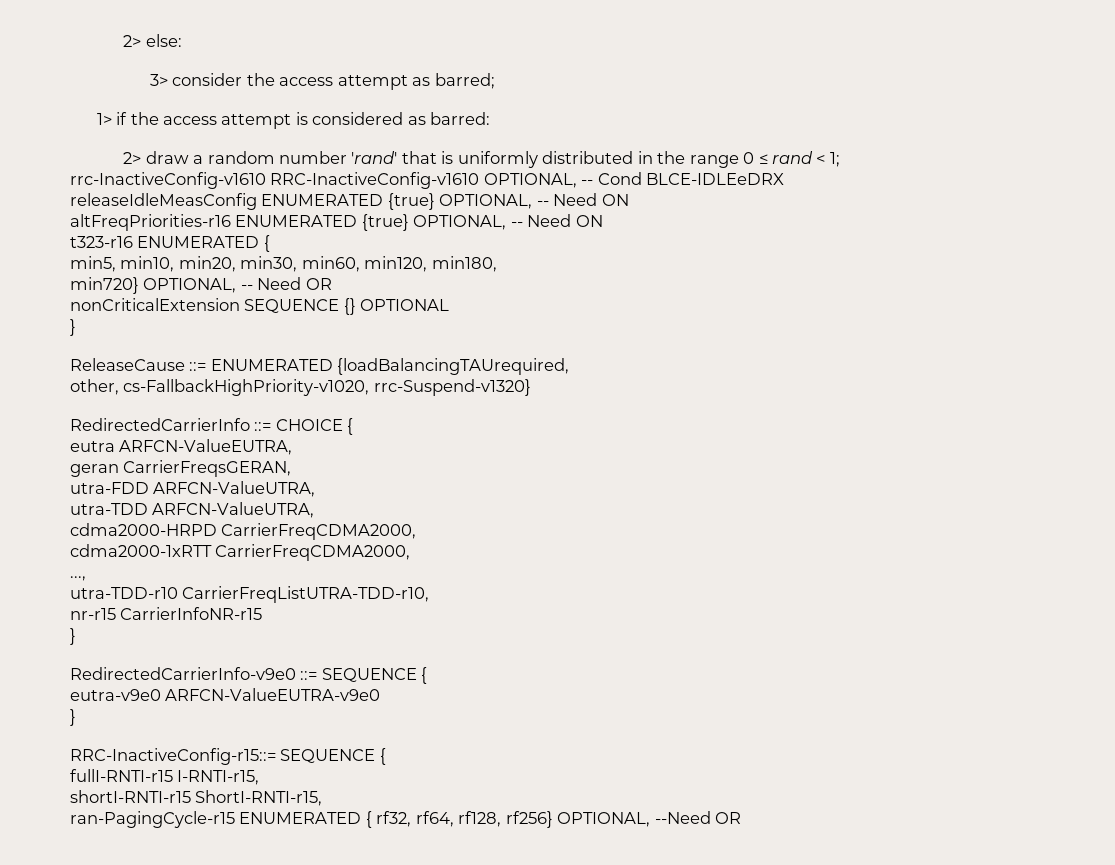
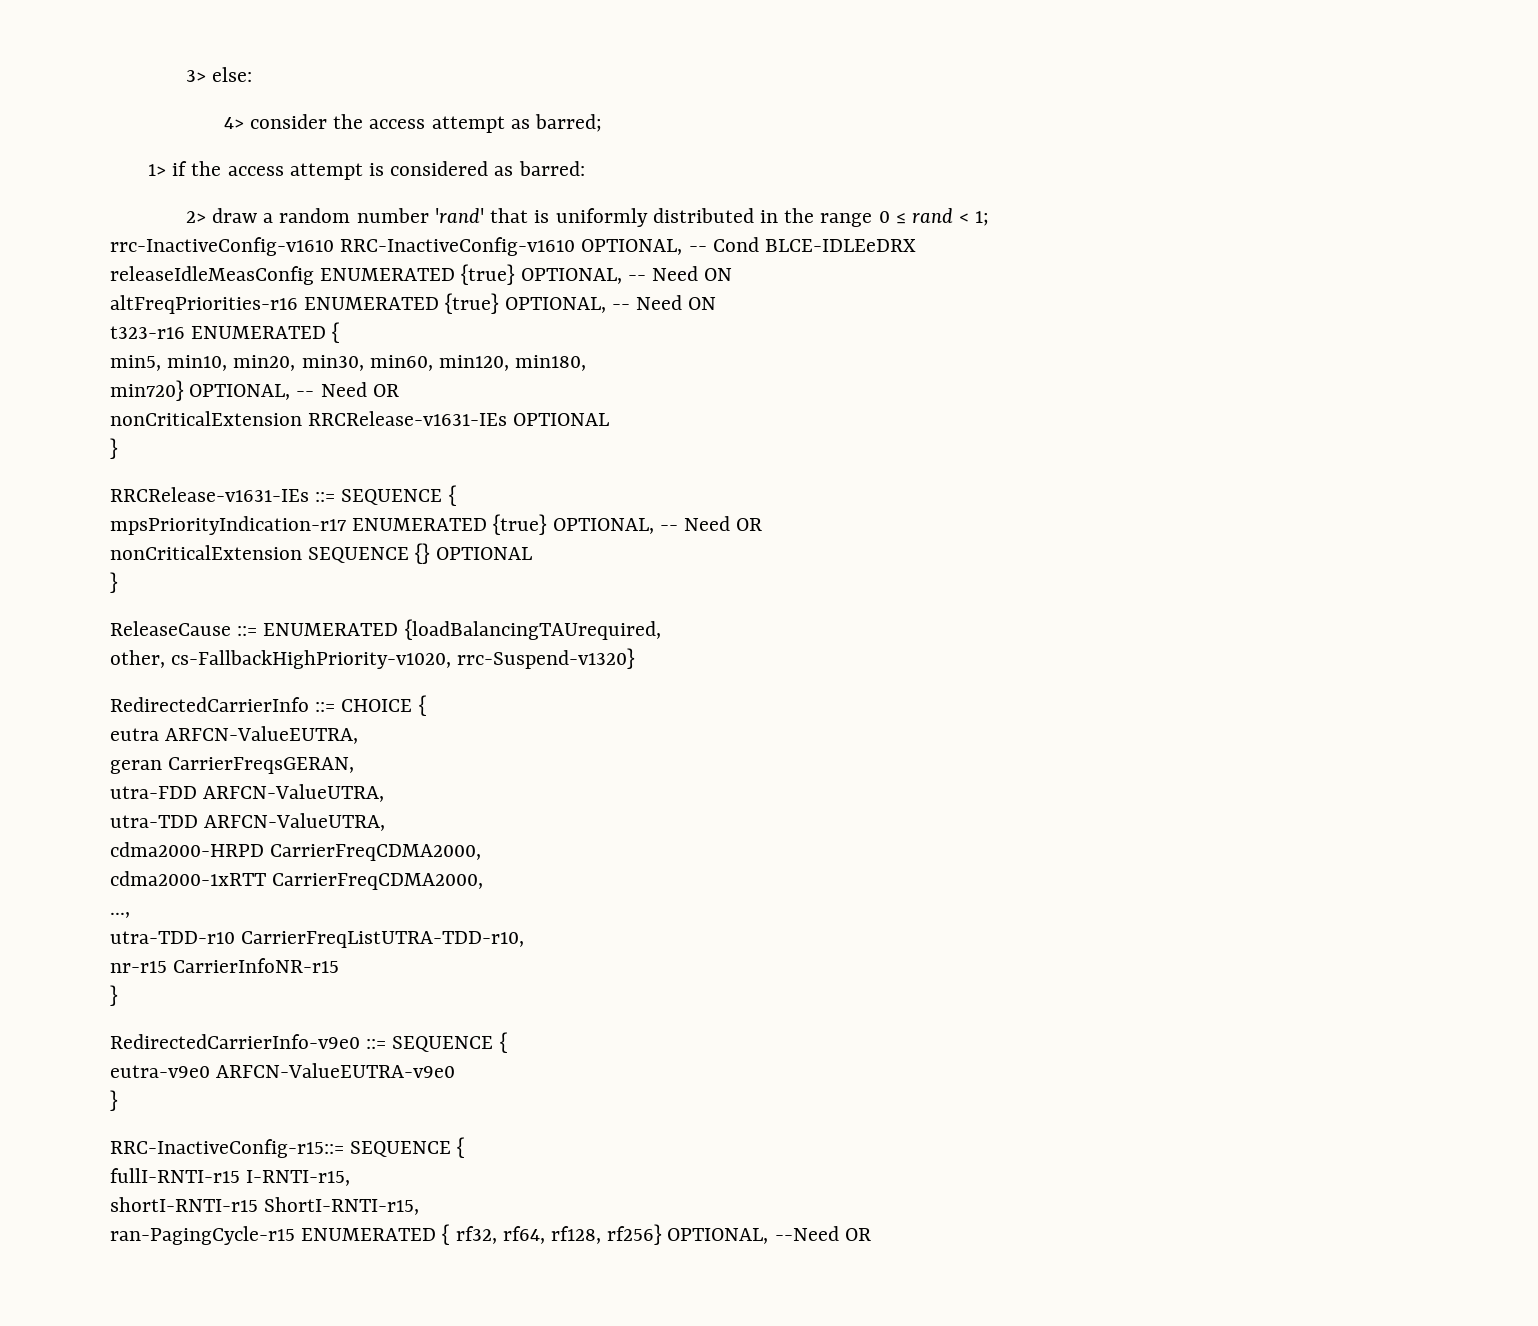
- 2> else:
+ 3> else:
- 3> consider the access attempt as barred;
+ 4> consider the access attempt as barred;
+ nonCriticalExtension RRCRelease-v1631-IEs OPTIONAL
+ }
+ RRCRelease-v1631-IEs ::= SEQUENCE {
+ mpsPriorityIndication-r17 ENUMERATED {true} OPTIONAL, -- Need OR

